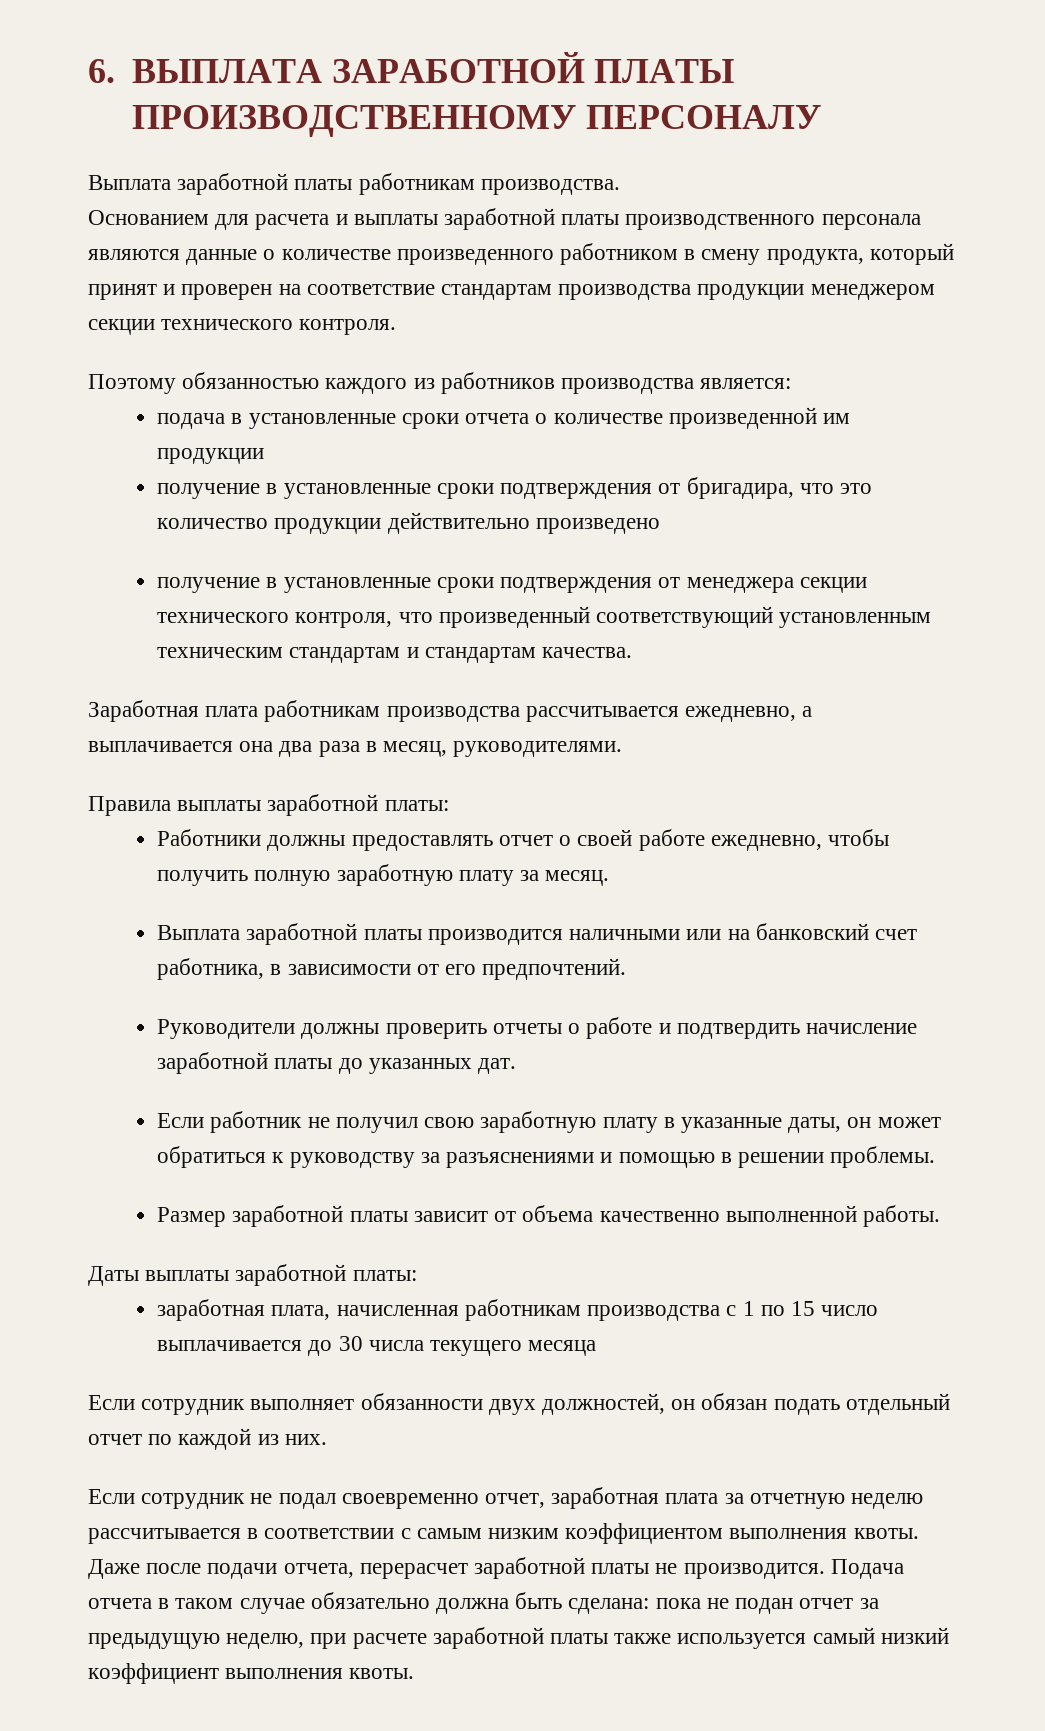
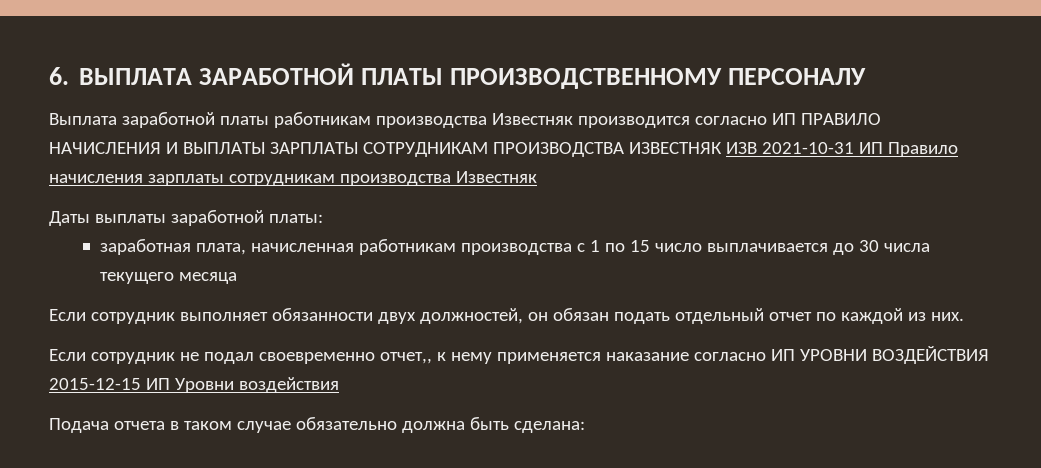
- Выплата заработной платы работникам производства.
- Основанием для расчета и выплаты заработной платы производственного персонала являются данные о количестве произведенного работником в смену продукта, который принят и проверен на соответствие стандартам производства продукции менеджером секции технического контроля.
- Поэтому обязанностью каждого из работников производства является:
- подача в установленные сроки отчета о количестве произведенной им продукции
- получение в установленные сроки подтверждения от бригадира, что это количество продукции действительно произведено
- получение в установленные сроки подтверждения от менеджера секции технического контроля, что произведенный соответствующий установленным техническим стандартам и стандартам качества.
- Заработная плата работникам производства рассчитывается ежедневно, а выплачивается она два раза в месяц, руководителями.
- Правила выплаты заработной платы:
- Работники должны предоставлять отчет о своей работе ежедневно, чтобы получить полную заработную плату за месяц.
- Выплата заработной платы производится наличными или на банковский счет работника, в зависимости от его предпочтений.
- Руководители должны проверить отчеты о работе и подтвердить начисление заработной платы до указанных дат.
- Если работник не получил свою заработную плату в указанные даты, он может обратиться к руководству за разъяснениями и помощью в решении проблемы.
- Размер заработной платы зависит от объема качественно выполненной работы.
+ Выплата заработной платы работникам производства Известняк производится согласно ИП ПРАВИЛО НАЧИСЛЕНИЯ И ВЫПЛАТЫ ЗАРПЛАТЫ СОТРУДНИКАМ ПРОИЗВОДСТВА ИЗВЕСТНЯК ИЗВ 2021-10-31 ИП Правило начисления зарплаты сотрудникам производства Известняк
- Если сотрудник не подал своевременно отчет, заработная плата за отчетную неделю рассчитывается в соответствии с самым низким коэффициентом выполнения квоты. Даже после подачи отчета, перерасчет заработной платы не производится. Подача отчета в таком случае обязательно должна быть сделана: пока не подан отчет за предыдущую неделю, при расчете заработной платы также используется самый низкий коэффициент выполнения квоты.
+ Если сотрудник не подал своевременно отчет,, к нему применяется наказание согласно ИП УРОВНИ ВОЗДЕЙСТВИЯ 2015-12-15 ИП Уровни воздействия
+ Подача отчета в таком случае обязательно должна быть сделана:

